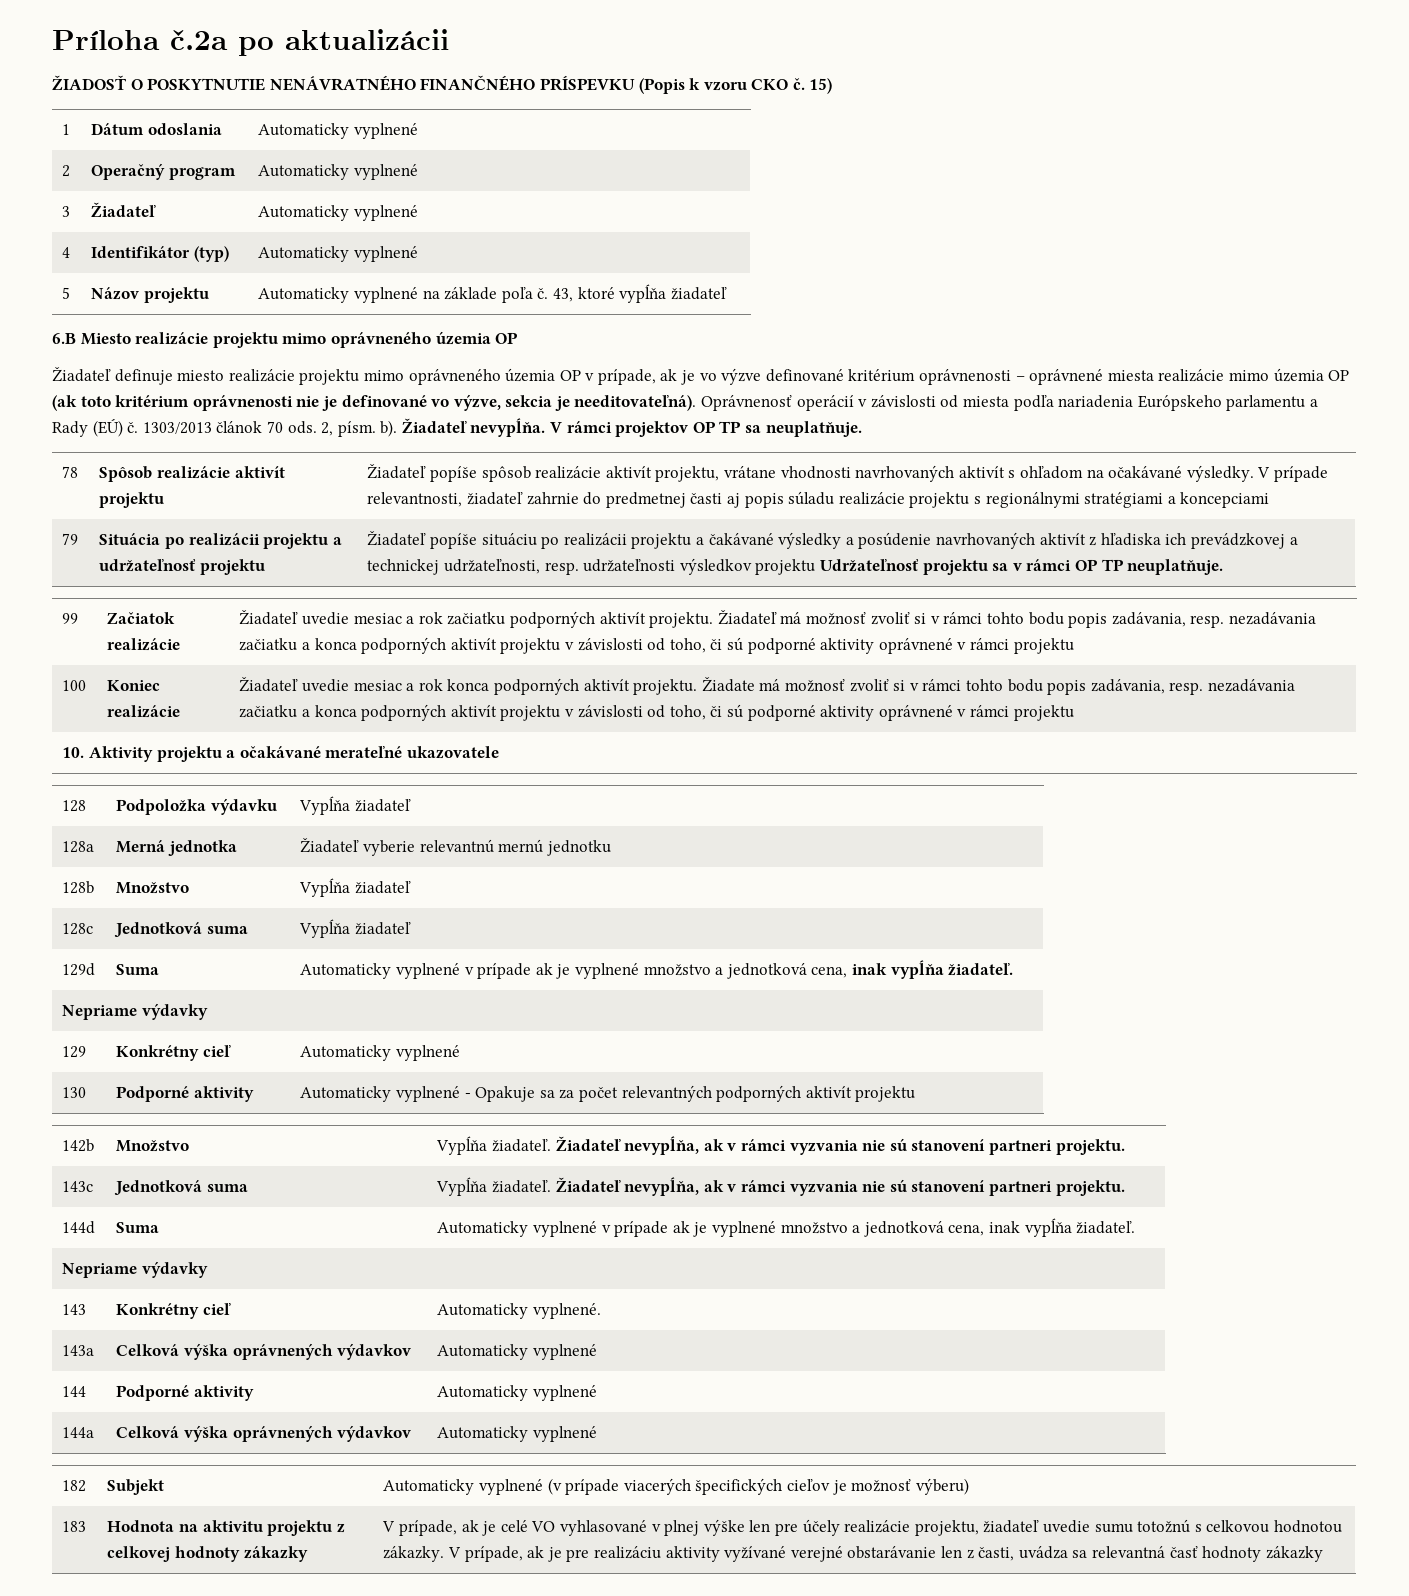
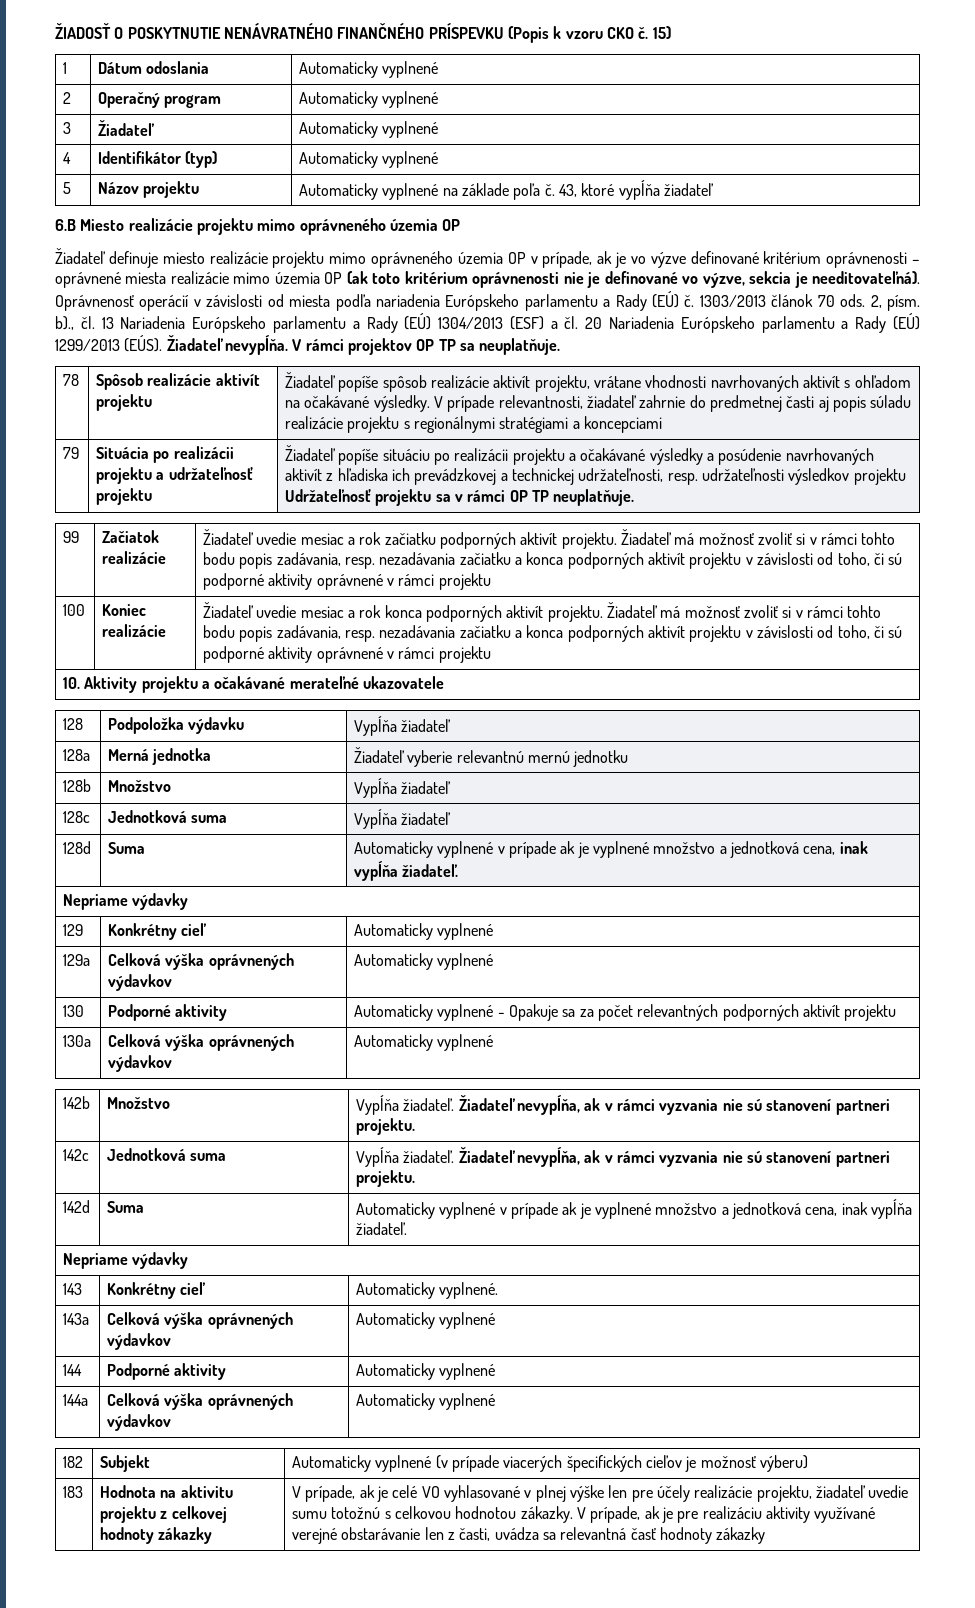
- Príloha č.2a po aktualizácii
- 2, písm. b).
+ 2, písm. b)., čl. 13 Nariadenia Európskeho parlamentu a Rady (EÚ) 1304/2013 (ESF) a čl. 20 Nariadenia Európskeho parlamentu a Rady (EÚ) 1299/2013 (EÚS).
- 79 | Situácia po realizácii projektu a udržateľnosť projektu | Žiadateľ popíše situáciu po realizácii projektu a čakávané výsledky a posúdenie navrhovaných aktivít z hľadiska ich prevádzkovej a technickej udržateľnosti, resp. udržateľnosti výsledkov projektu Udržateľnosť projektu sa v rámci OP TP neuplatňuje.
+ 79 | Situácia po realizácii projektu a udržateľnosť projektu | Žiadateľ popíše situáciu po realizácii projektu a očakávané výsledky a posúdenie navrhovaných aktivít z hľadiska ich prevádzkovej a technickej udržateľnosti, resp. udržateľnosti výsledkov projektu Udržateľnosť projektu sa v rámci OP TP neuplatňuje.
- Žiadateľ uvedie mesiac a rok konca podporných aktivít projektu. Žiadate má možnosť zvoliť si v rámci tohto bodu popis zadávania, resp. nezadávania začiatku a konca podporných aktivít projektu v závislosti od toho, či sú podporné aktivity oprávnené v rámci projektu
+ Žiadateľ uvedie mesiac a rok konca podporných aktivít projektu. Žiadateľ má možnosť zvoliť si v rámci tohto bodu popis zadávania, resp. nezadávania začiatku a konca podporných aktivít projektu v závislosti od toho, či sú podporné aktivity oprávnené v rámci projektu
- 129d | Suma | Automaticky vyplnené v prípade ak je vyplnené množstvo a jednotková cena, inak vypĺňa žiadateľ.
+ 128d | Suma | Automaticky vyplnené v prípade ak je vyplnené množstvo a jednotková cena, inak vypĺňa žiadateľ.
+ 129a | Celková výška oprávnených výdavkov | Automaticky vyplnené
+ 130a | Celková výška oprávnených výdavkov | Automaticky vyplnené
- 143c | Jednotková suma | Vypĺňa žiadateľ. Žiadateľ nevypĺňa, ak v rámci vyzvania nie sú stanovení partneri projektu.
+ 142c | Jednotková suma | Vypĺňa žiadateľ. Žiadateľ nevypĺňa, ak v rámci vyzvania nie sú stanovení partneri projektu.
- 144d | Suma | Automaticky vyplnené v prípade ak je vyplnené množstvo a jednotková cena, inak vypĺňa žiadateľ.
+ 142d | Suma | Automaticky vyplnené v prípade ak je vyplnené množstvo a jednotková cena, inak vypĺňa žiadateľ.
- V prípade, ak je pre realizáciu aktivity vyžívané verejné obstarávanie len z časti, uvádza sa relevantná časť hodnoty zákazky
+ V prípade, ak je pre realizáciu aktivity využívané verejné obstarávanie len z časti, uvádza sa relevantná časť hodnoty zákazky

